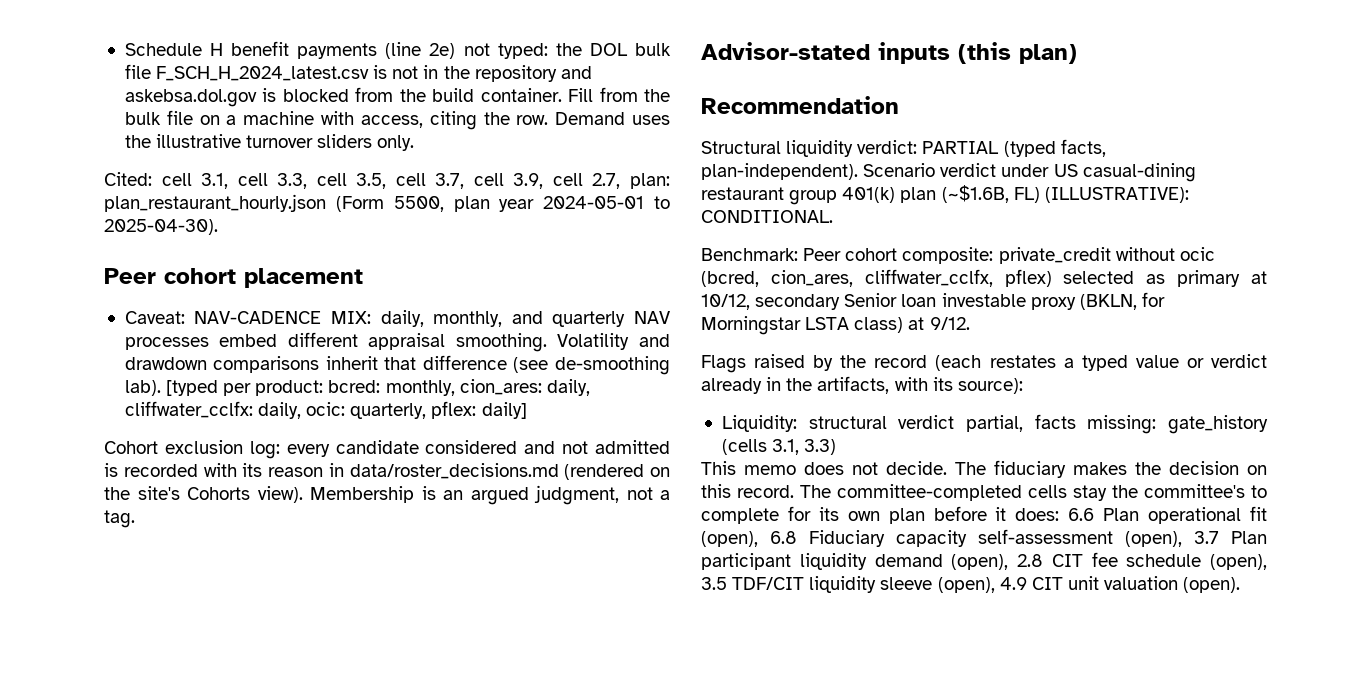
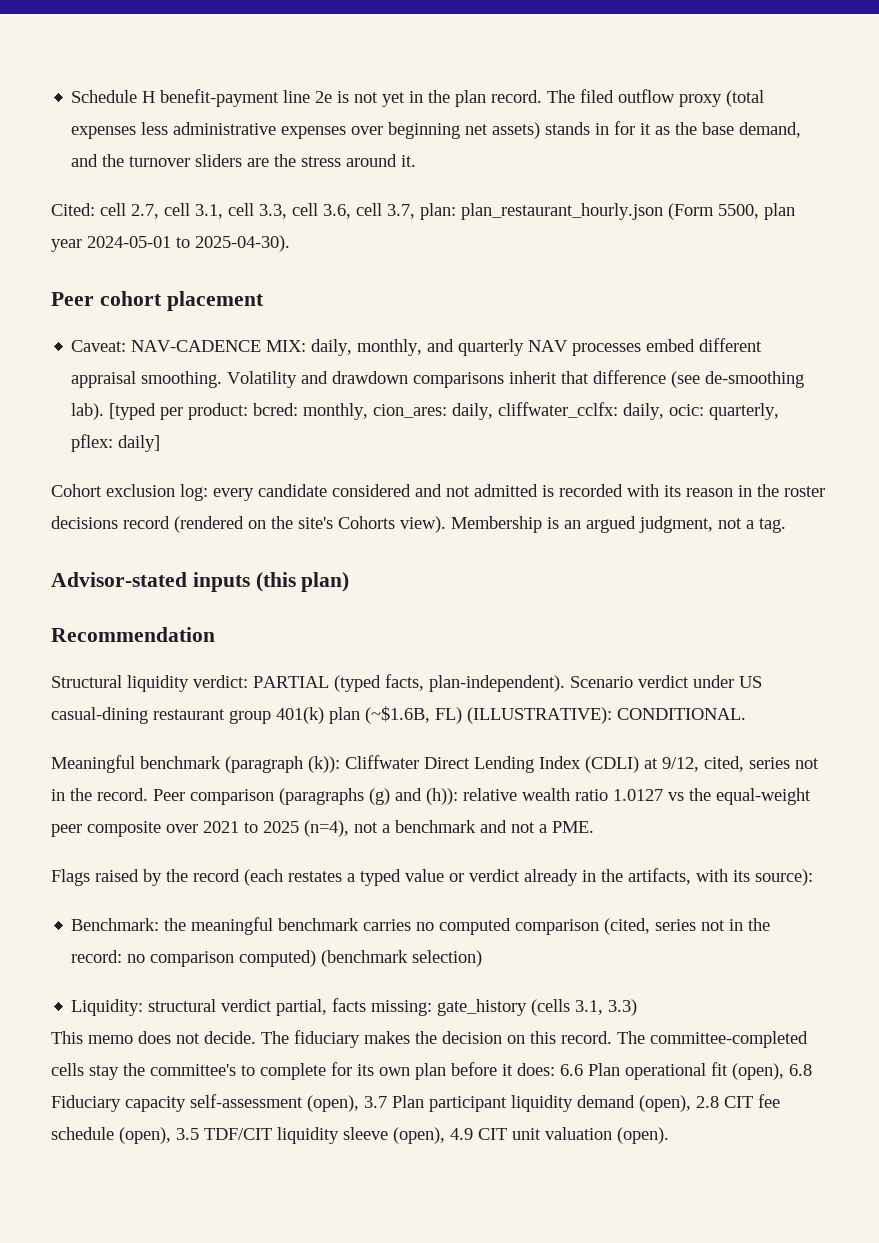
- Schedule H benefit payments (line 2e) not typed: the DOL bulk file F_SCH_H_2024_latest.csv is not in the repository and askebsa.dol.gov is blocked from the build container. Fill from the bulk file on a machine with access, citing the row. Demand uses the illustrative turnover sliders only.
+ Schedule H benefit-payment line 2e is not yet in the plan record. The filed outflow proxy (total expenses less administrative expenses over beginning net assets) stands in for it as the base demand, and the turnover sliders are the stress around it.
- Cited: cell 3.1, cell 3.3, cell 3.5, cell 3.7, cell 3.9, cell 2.7, plan: plan_restaurant_hourly.json (Form 5500, plan year 2024-05-01 to 2025-04-30).
+ Cited: cell 2.7, cell 3.1, cell 3.3, cell 3.6, cell 3.7, plan: plan_restaurant_hourly.json (Form 5500, plan year 2024-05-01 to 2025-04-30).
- Cohort exclusion log: every candidate considered and not admitted is recorded with its reason in data/roster_decisions.md (rendered on the site's Cohorts view).
+ Cohort exclusion log: every candidate considered and not admitted is recorded with its reason in the roster decisions record (rendered on the site's Cohorts view).
- Benchmark: Peer cohort composite: private_credit without ocic (bcred, cion_ares, cliffwater_cclfx, pflex) selected as primary at 10/12, secondary Senior loan investable proxy (BKLN, for Morningstar LSTA class) at 9/12.
+ Meaningful benchmark (paragraph (k)): Cliffwater Direct Lending Index (CDLI) at 9/12, cited, series not in the record. Peer comparison (paragraphs (g) and (h)): relative wealth ratio 1.0127 vs the equal-weight peer composite over 2021 to 2025 (n=4), not a benchmark and not a PME.
+ Benchmark: the meaningful benchmark carries no computed comparison (cited, series not in the record: no comparison computed) (benchmark selection)

